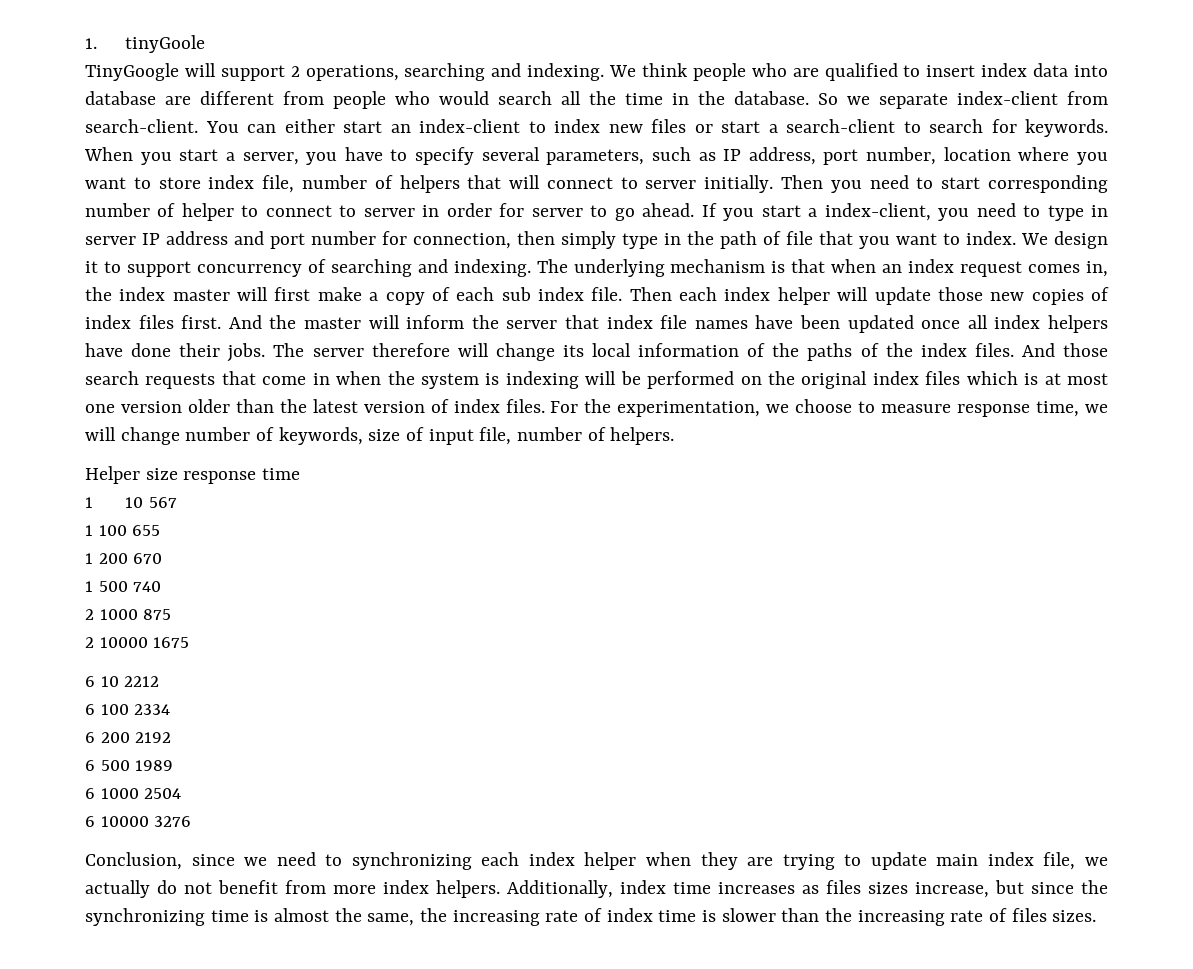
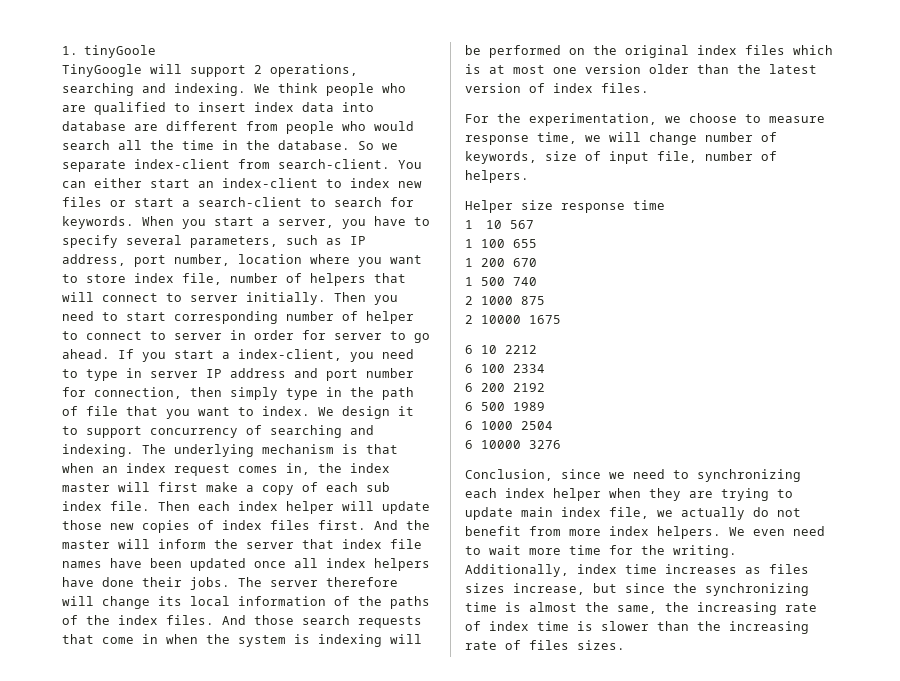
- And those search requests that come in when the system is indexing will be performed on the original index files which is at most one version older than the latest version of index files. For the experimentation, we choose to measure response time, we will change number of keywords, size of input file, number of helpers.
+ And those search requests that come in when the system is indexing will be performed on the original index files which is at most one version older than the latest version of index files.
+ For the experimentation, we choose to measure response time, we will change number of keywords, size of input file, number of helpers.
+ We even need to wait more time for the writing.

